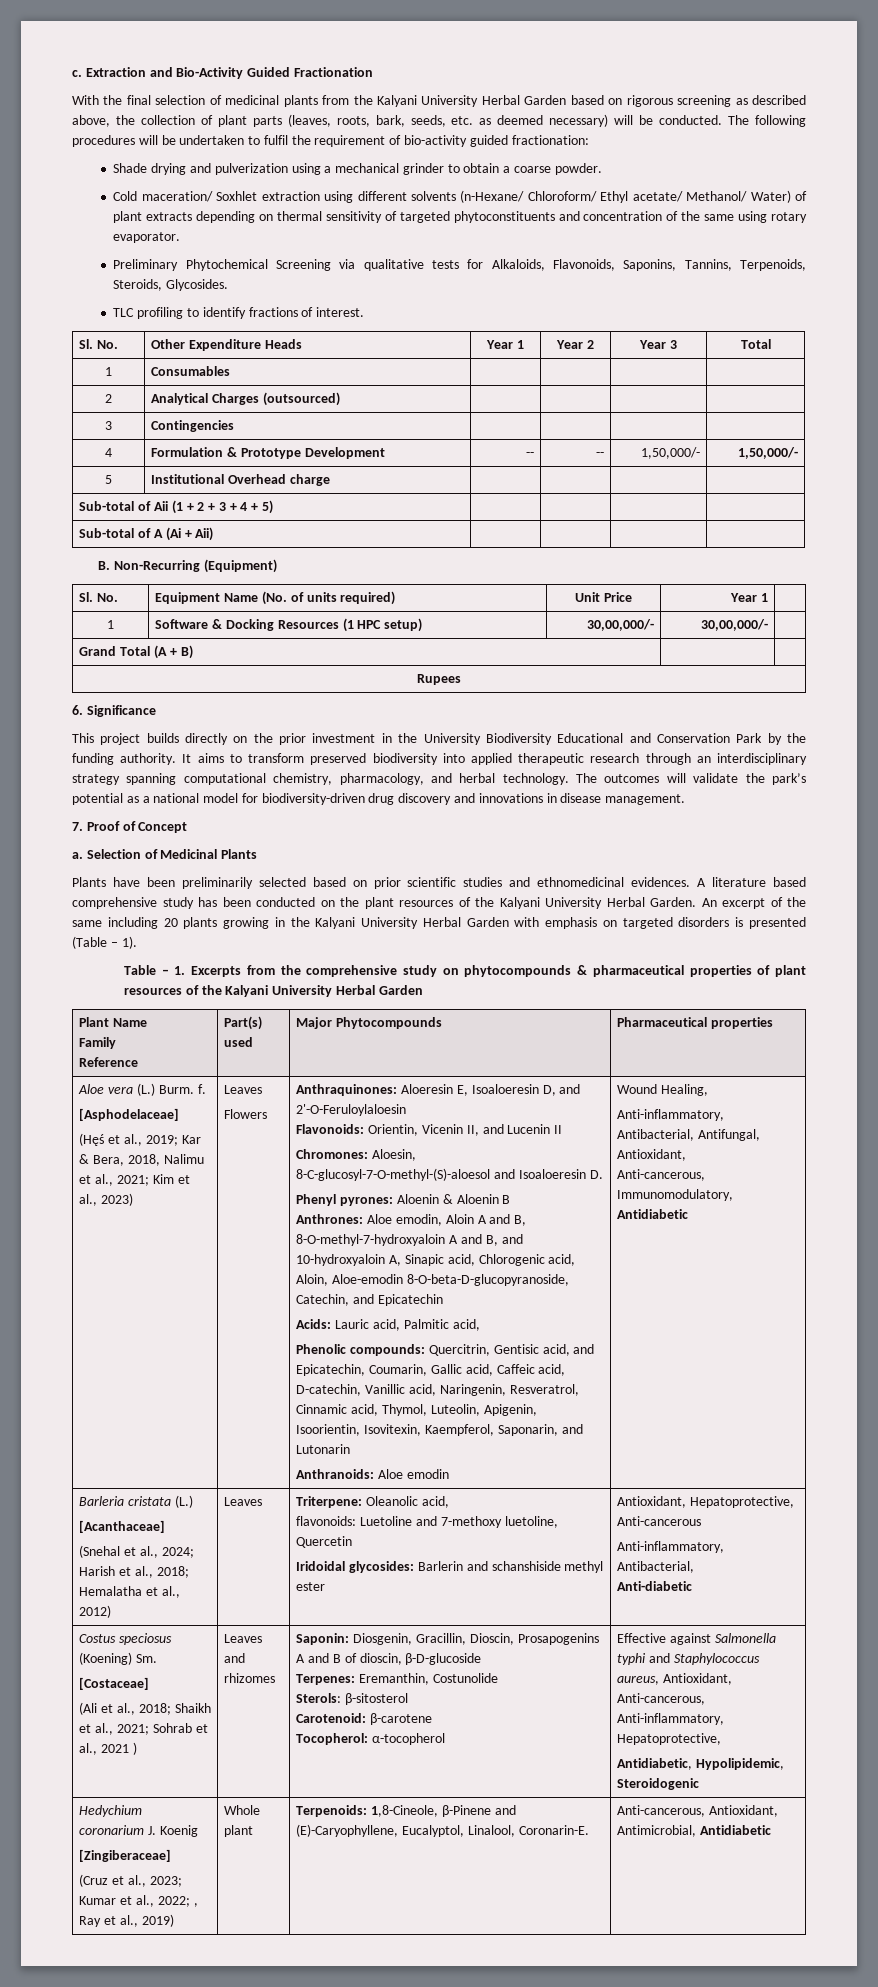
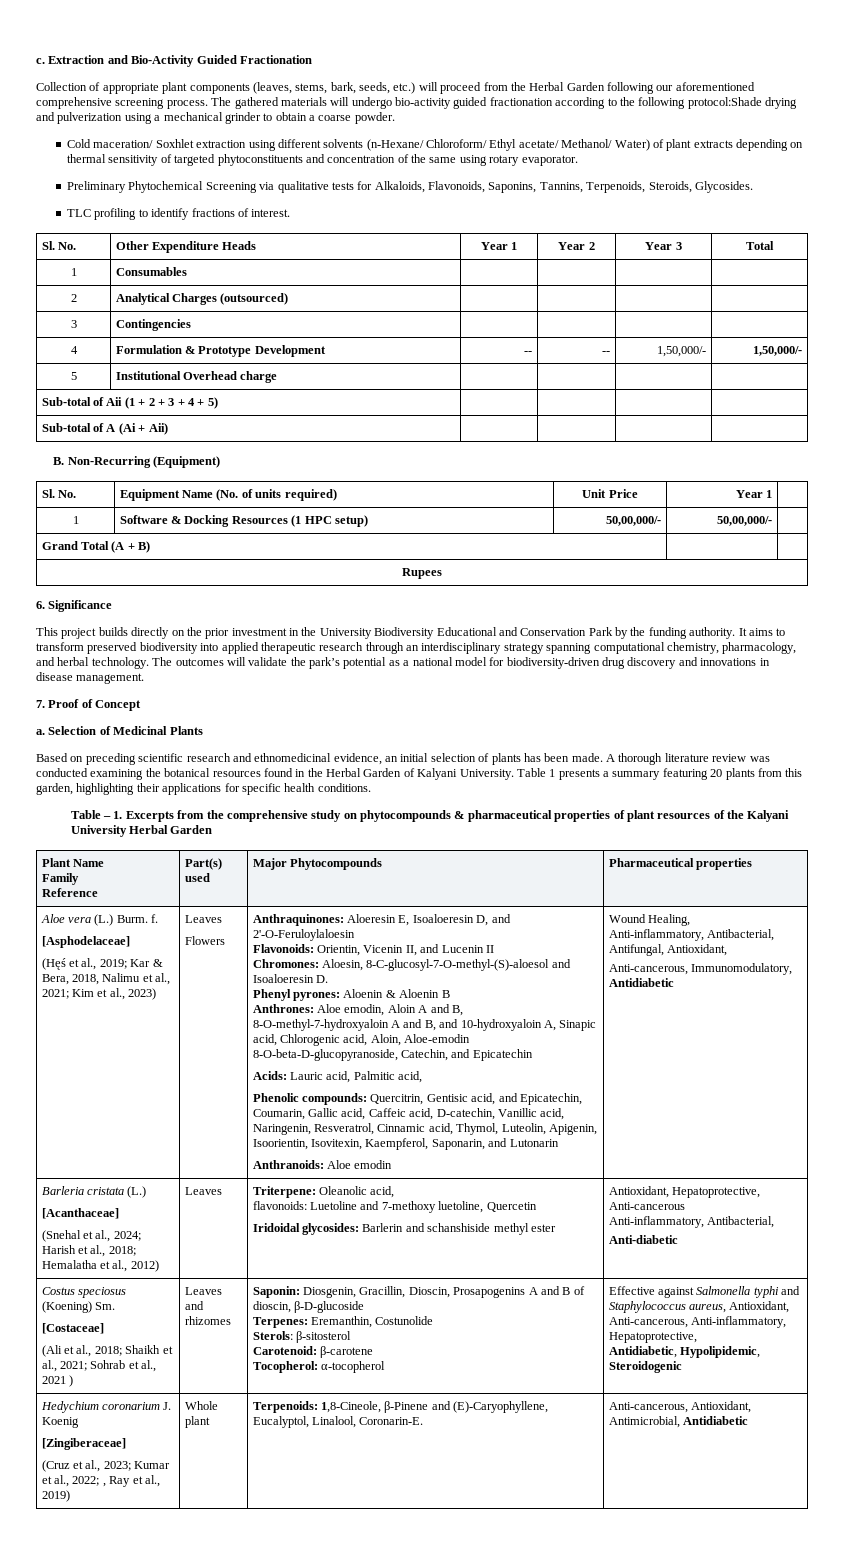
- With the final selection of medicinal plants from the Kalyani University Herbal Garden based on rigorous screening as described above, the collection of plant parts (leaves, roots, bark, seeds, etc. as deemed necessary) will be conducted. The following procedures will be undertaken to fulfil the requirement of bio-activity guided fractionation:
- Shade drying and pulverization using a mechanical grinder to obtain a coarse powder.
+ Collection of appropriate plant components (leaves, stems, bark, seeds, etc.) will proceed from the Herbal Garden following our aforementioned comprehensive screening process. The gathered materials will undergo bio-activity guided fractionation according to the following protocol:Shade drying and pulverization using a mechanical grinder to obtain a coarse powder.
- 1 | Software & Docking Resources (1 HPC setup) | 30,00,000/- | 30,00,000/- |
+ 1 | Software & Docking Resources (1 HPC setup) | 50,00,000/- | 50,00,000/- |
- Plants have been preliminarily selected based on prior scientific studies and ethnomedicinal evidences. A literature based comprehensive study has been conducted on the plant resources of the Kalyani University Herbal Garden. An excerpt of the same including 20 plants growing in the Kalyani University Herbal Garden with emphasis on targeted disorders is presented (Table – 1).
+ Based on preceding scientific research and ethnomedicinal evidence, an initial selection of plants has been made. A thorough literature review was conducted examining the botanical resources found in the Herbal Garden of Kalyani University. Table 1 presents a summary featuring 20 plants from this garden, highlighting their applications for specific health conditions.

